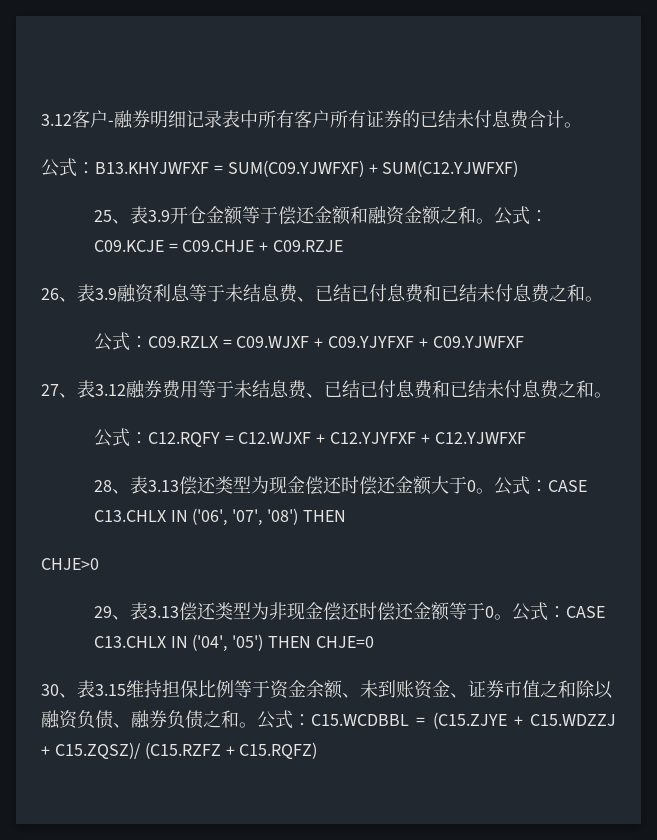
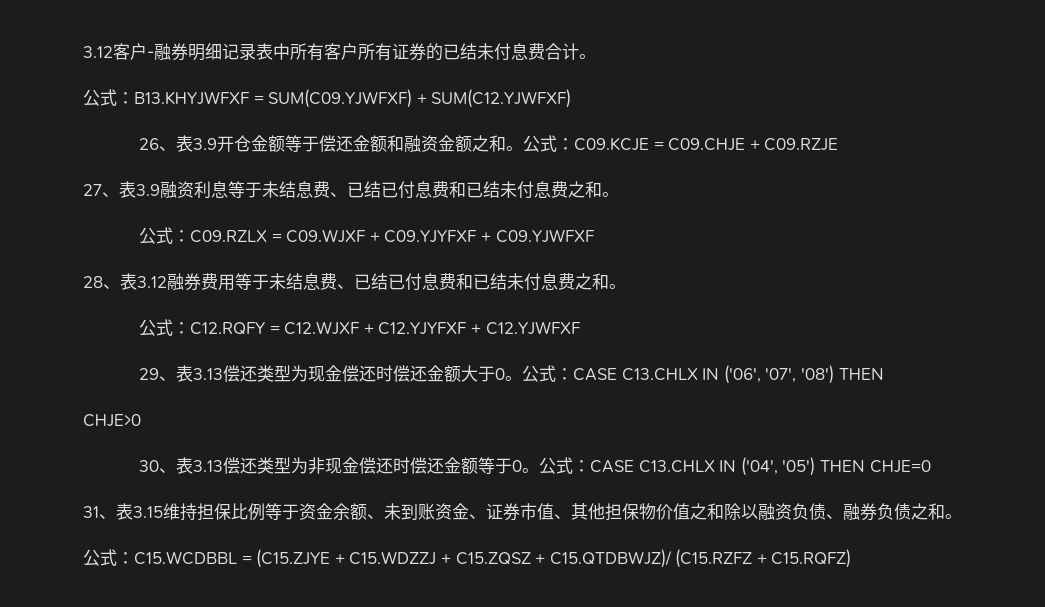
- 25、表3.9开仓金额等于偿还金额和融资金额之和。
+ 26、表3.9开仓金额等于偿还金额和融资金额之和。
- 26、表3.9融资利息等于未结息费、已结已付息费和已结未付息费之和。
+ 27、表3.9融资利息等于未结息费、已结已付息费和已结未付息费之和。
- 27、表3.12融券费用等于未结息费、已结已付息费和已结未付息费之和。
+ 28、表3.12融券费用等于未结息费、已结已付息费和已结未付息费之和。
- 28、表3.13偿还类型为现金偿还时偿还金额大于0。
+ 29、表3.13偿还类型为现金偿还时偿还金额大于0。
- 29、表3.13偿还类型为非现金偿还时偿还金额等于0。
+ 30、表3.13偿还类型为非现金偿还时偿还金额等于0。
- 30、表3.15维持担保比例等于资金余额、未到账资金、证券市值之和除以融资负债、融券负债之和。公式：C15.WCDBBL = (C15.ZJYE + C15.WDZZJ + C15.ZQSZ)/ (C15.RZFZ + C15.RQFZ)
+ 31、表3.15维持担保比例等于资金余额、未到账资金、证券市值、其他担保物价值之和除以融资负债、融券负债之和。
+ 公式：C15.WCDBBL = (C15.ZJYE + C15.WDZZJ + C15.ZQSZ + C15.QTDBWJZ)/ (C15.RZFZ + C15.RQFZ)

